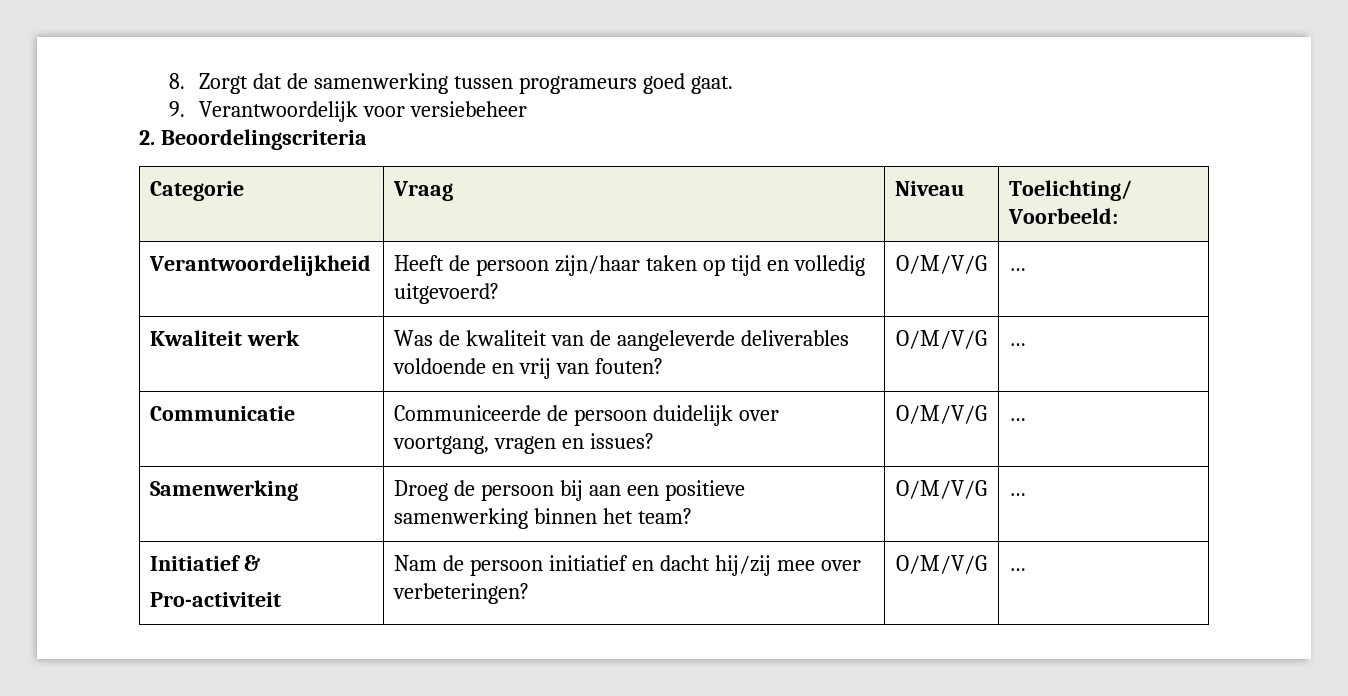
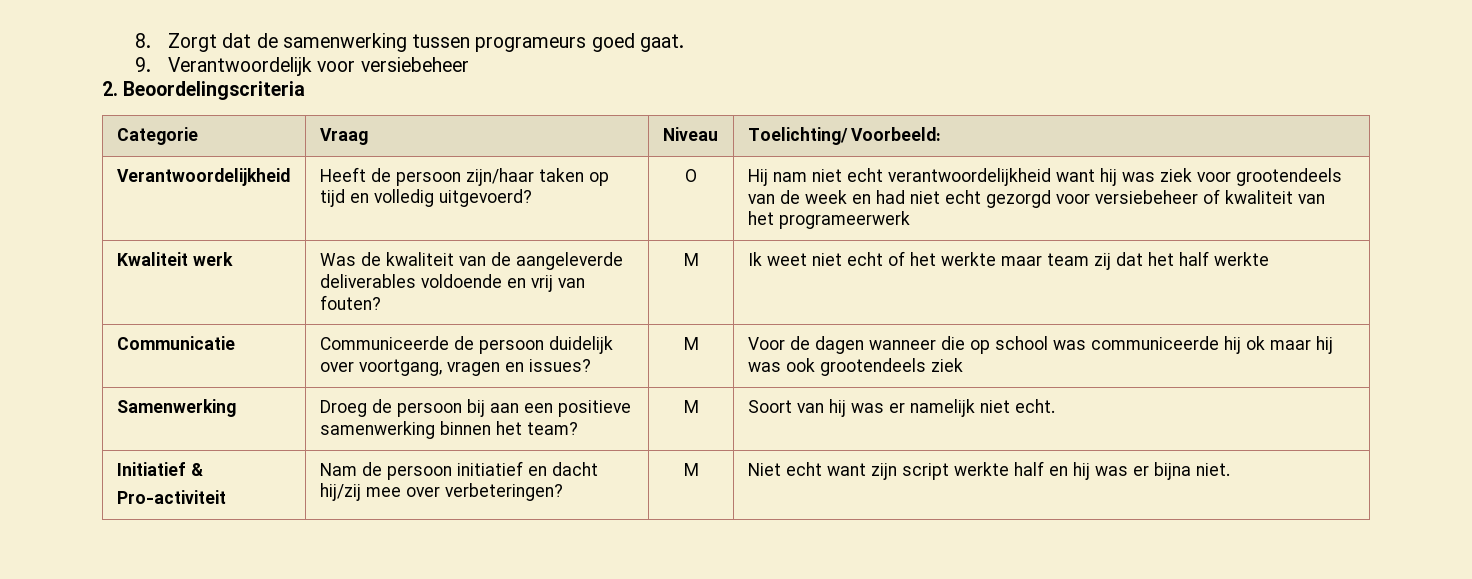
- Verantwoordelijkheid | Heeft de persoon zijn/haar taken op tijd en volledig uitgevoerd? | O/M/V/G | …
+ Verantwoordelijkheid | Heeft de persoon zijn/haar taken op tijd en volledig uitgevoerd? | O | Hij nam niet echt verantwoordelijkheid want hij was ziek voor grootendeels van de week en had niet echt gezorgd voor versiebeheer of kwaliteit van het programeerwerk
- Kwaliteit werk | Was de kwaliteit van de aangeleverde deliverables voldoende en vrij van fouten? | O/M/V/G | …
+ Kwaliteit werk | Was de kwaliteit van de aangeleverde deliverables voldoende en vrij van fouten? | M | Ik weet niet echt of het werkte maar team zij dat het half werkte
- Communicatie | Communiceerde de persoon duidelijk over voortgang, vragen en issues? | O/M/V/G | …
+ Communicatie | Communiceerde de persoon duidelijk over voortgang, vragen en issues? | M | Voor de dagen wanneer die op school was communiceerde hij ok maar hij was ook grootendeels ziek
- Samenwerking | Droeg de persoon bij aan een positieve samenwerking binnen het team? | O/M/V/G | …
+ Samenwerking | Droeg de persoon bij aan een positieve samenwerking binnen het team? | M | Soort van hij was er namelijk niet echt.
  Initiatief &
- Pro-activiteit | Nam de persoon initiatief en dacht hij/zij mee over verbeteringen? | O/M/V/G | …
+ Pro-activiteit | Nam de persoon initiatief en dacht hij/zij mee over verbeteringen? | M | Niet echt want zijn script werkte half en hij was er bijna niet.

